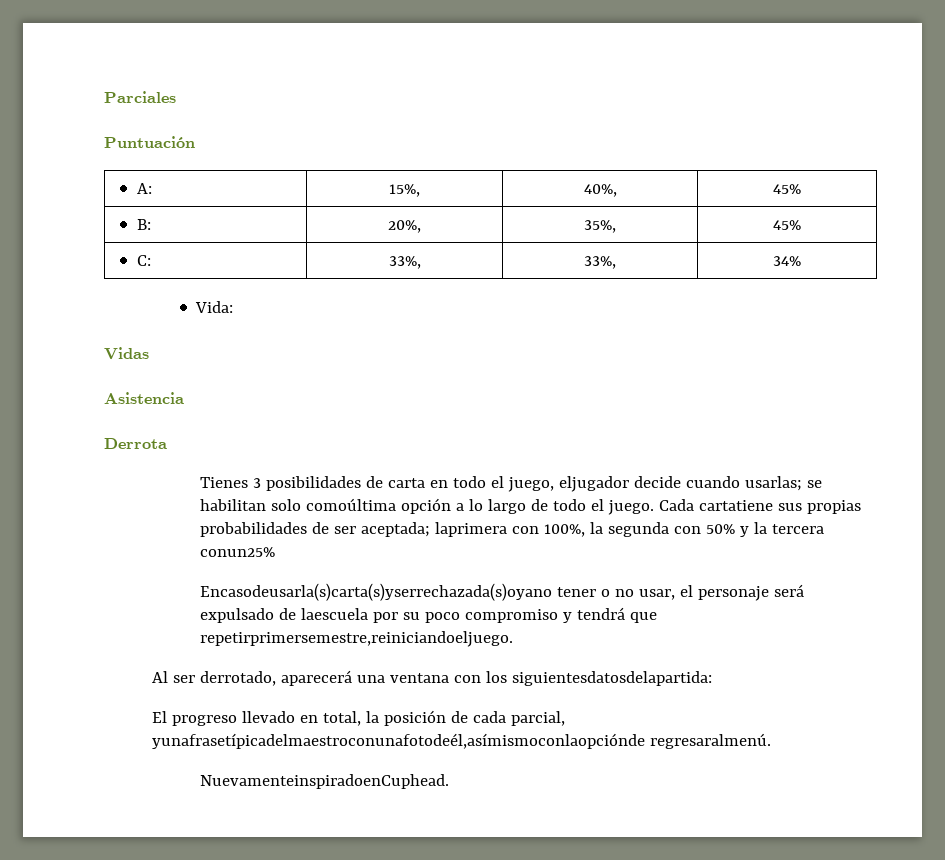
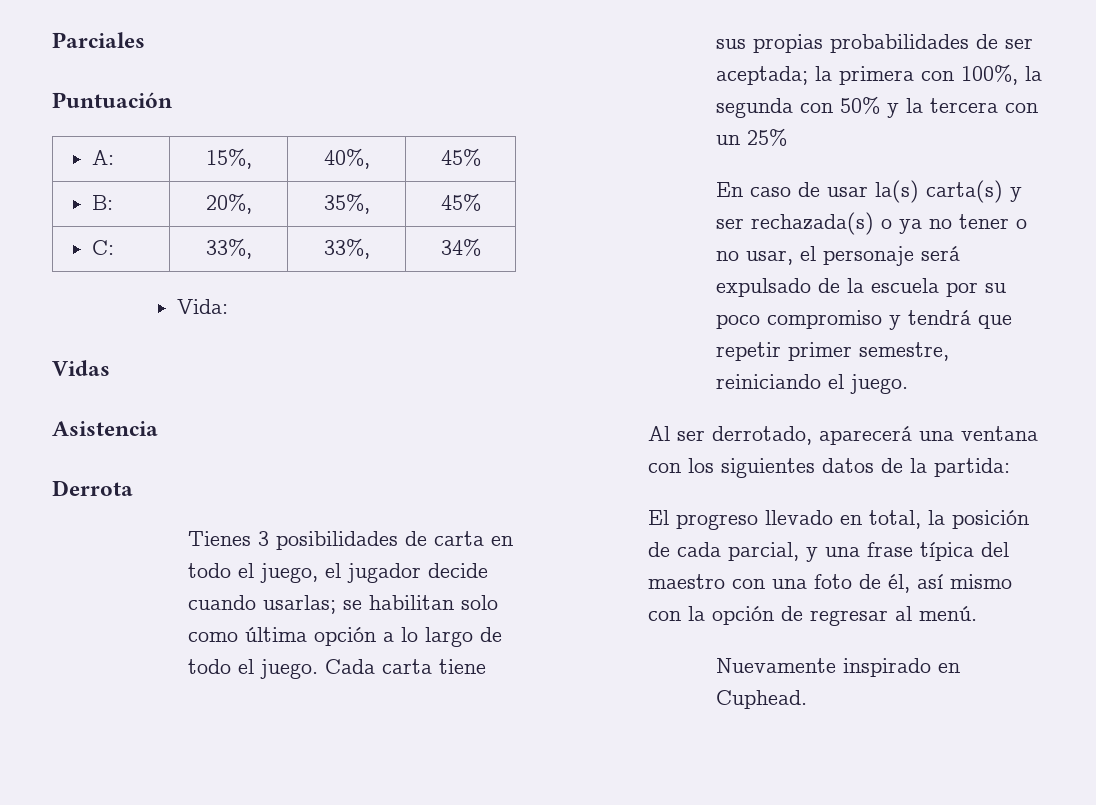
- Tienes 3 posibilidades de carta en todo el juego, eljugador decide cuando usarlas; se habilitan solo comoúltima opción a lo largo de todo el juego.
+ Tienes 3 posibilidades de carta en todo el juego, el jugador decide cuando usarlas; se habilitan solo como última opción a lo largo de todo el juego.
- Cada cartatiene sus propias probabilidades de ser aceptada; laprimera con 100%, la segunda con 50% y la tercera conun25%
- Encasodeusarla(s)carta(s)yserrechazada(s)oyano tener o no usar, el personaje será expulsado de laescuela por su poco compromiso y tendrá que repetirprimersemestre,reiniciandoeljuego.
+ Cada carta tiene sus propias probabilidades de ser aceptada; la primera con 100%, la segunda con 50% y la tercera con un 25%
+ En caso de usar la(s) carta(s) y ser rechazada(s) o ya no tener o no usar, el personaje será expulsado de la escuela por su poco compromiso y tendrá que repetir primer semestre, reiniciando el juego.
- Al ser derrotado, aparecerá una ventana con los siguientesdatosdelapartida:
+ Al ser derrotado, aparecerá una ventana con los siguientes datos de la partida:
- El progreso llevado en total, la posición de cada parcial, yunafrasetípicadelmaestroconunafotodeél,asímismoconlaopciónde regresaralmenú.
- NuevamenteinspiradoenCuphead.
+ El progreso llevado en total, la posición de cada parcial, y una frase típica del maestro con una foto de él, así mismo con la opción de regresar al menú.
+ Nuevamente inspirado en Cuphead.

